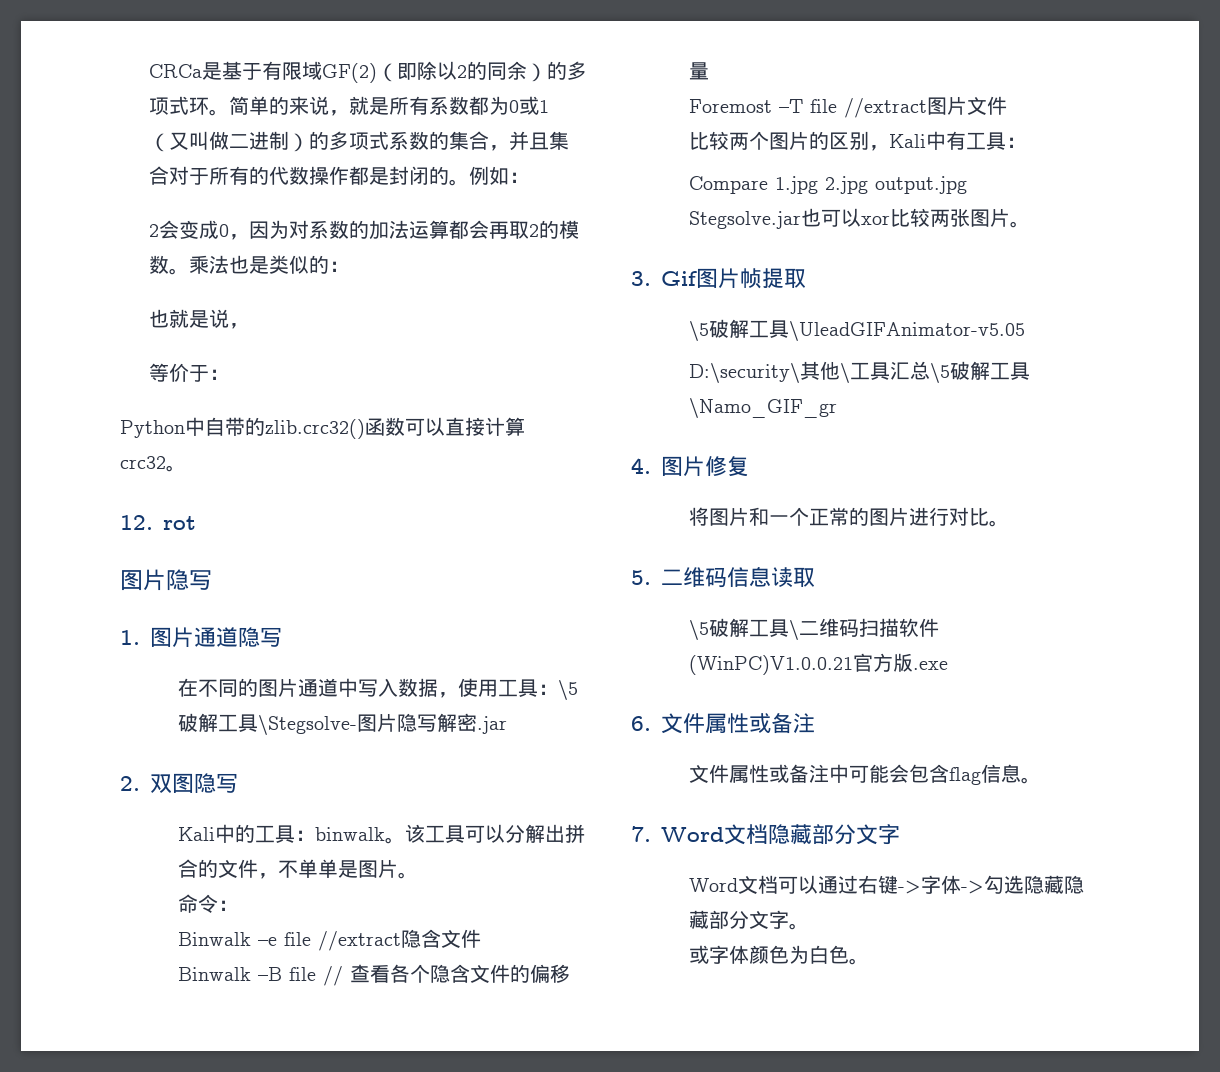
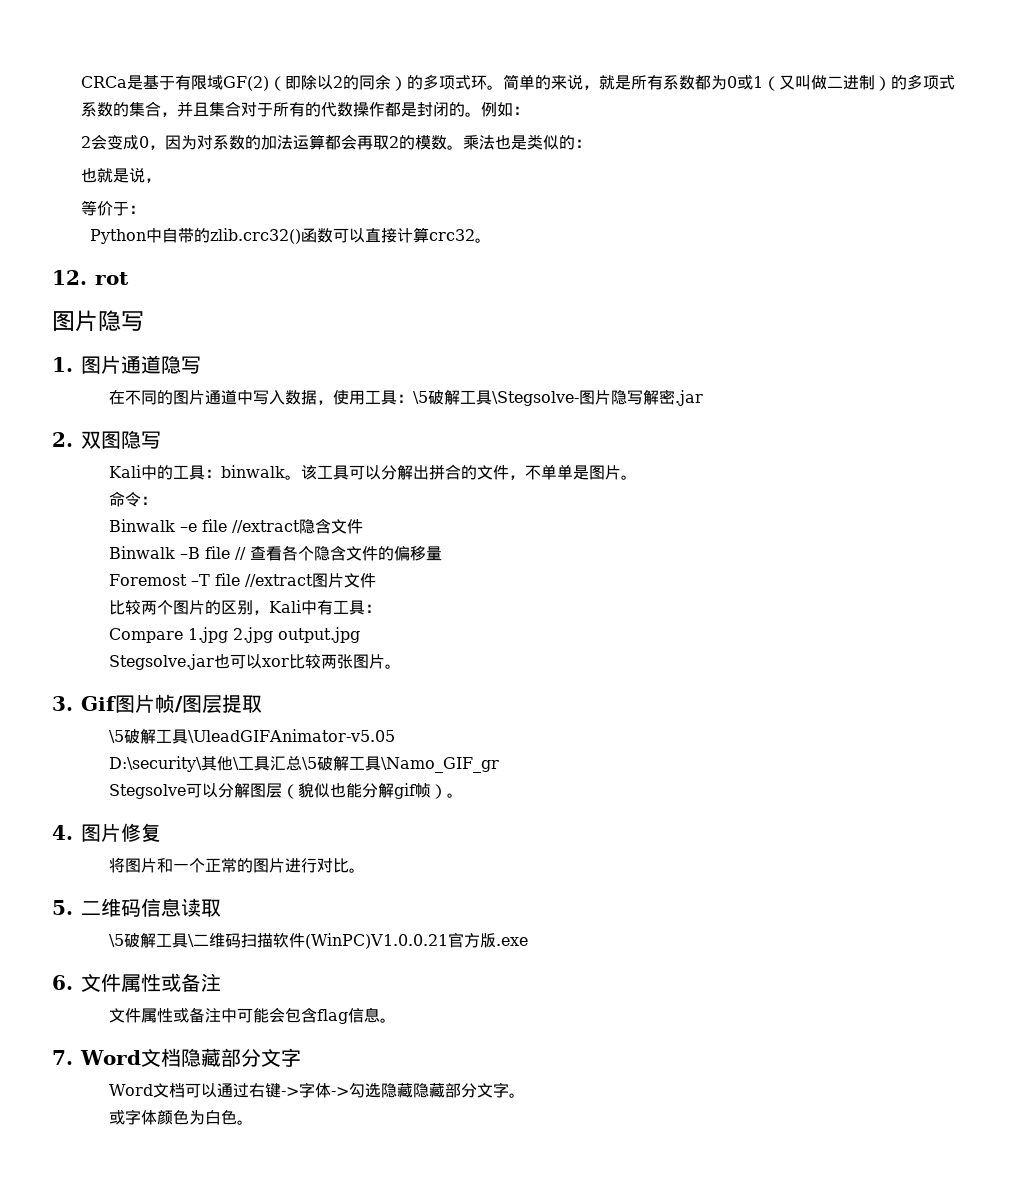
- 3. Gif图片帧提取
+ 3. Gif图片帧/图层提取
+ Stegsolve可以分解图层（貌似也能分解gif帧）。

